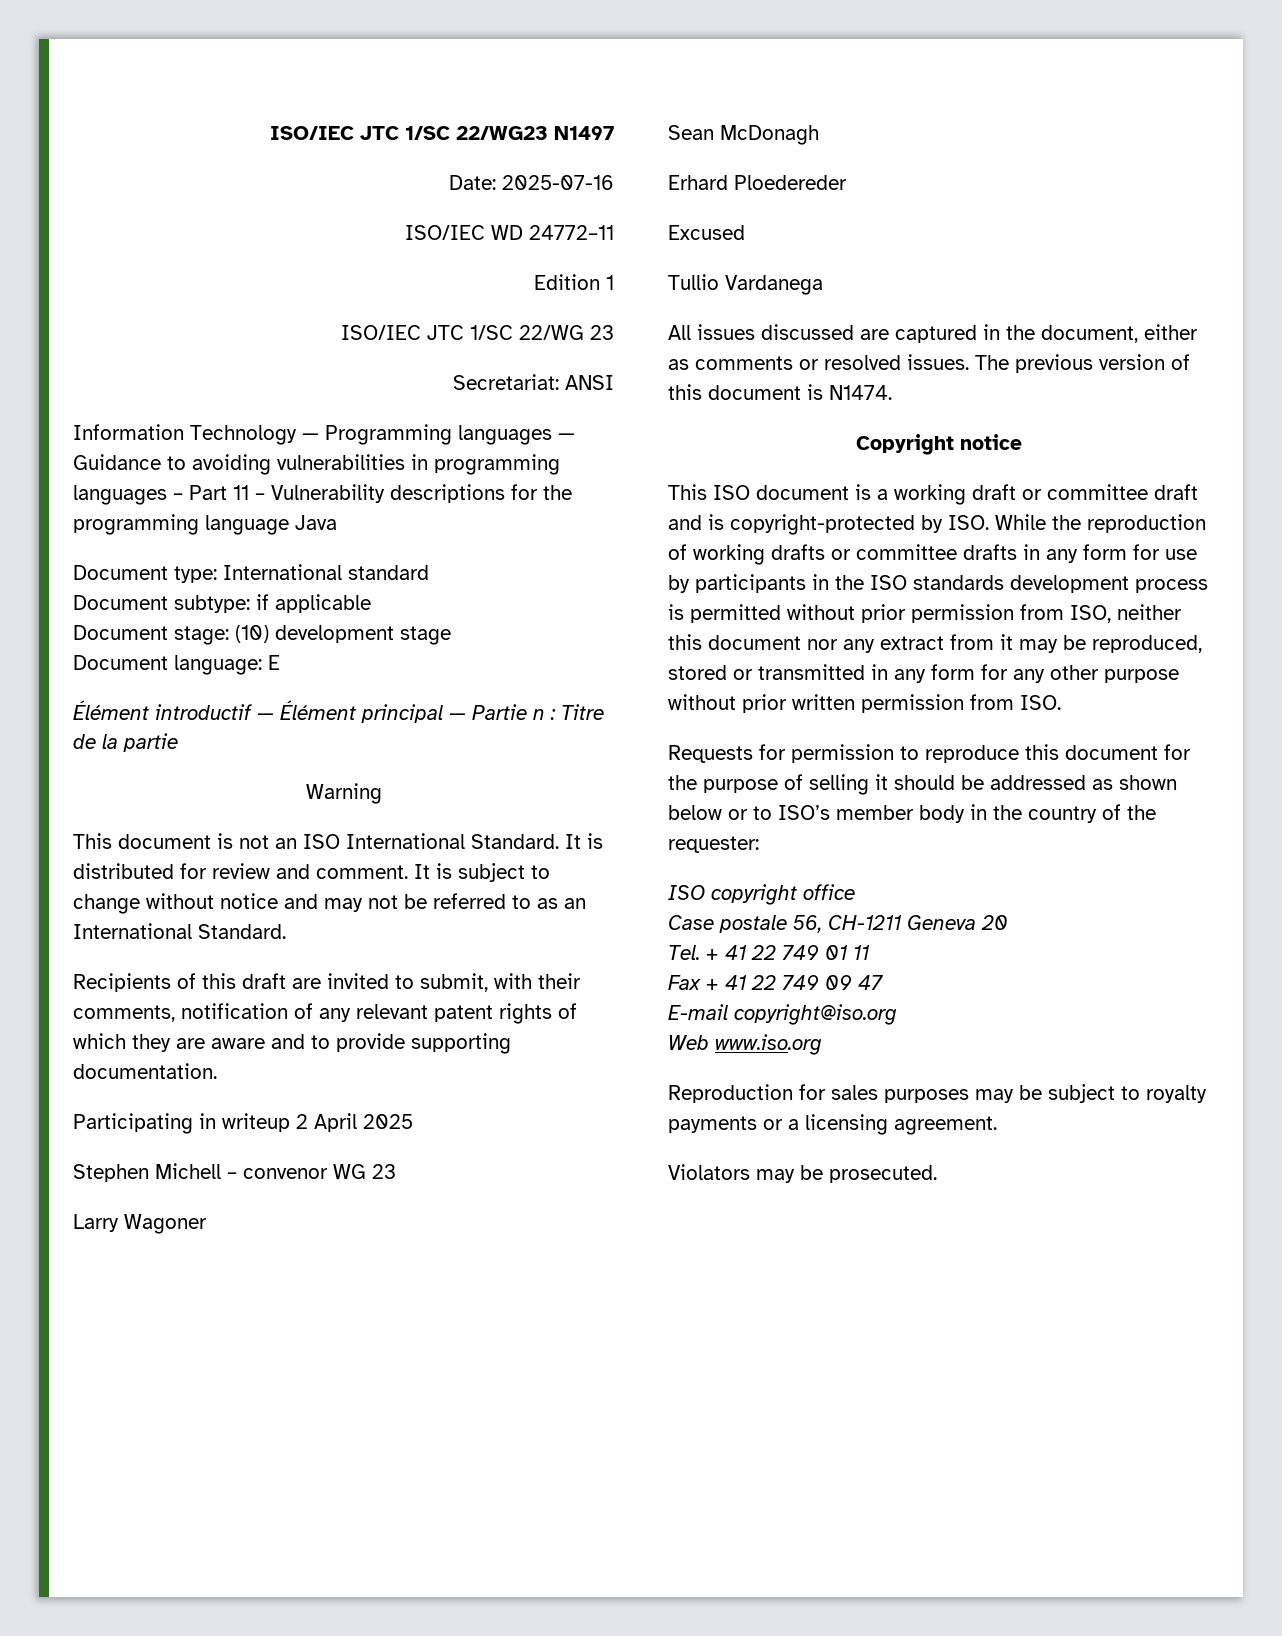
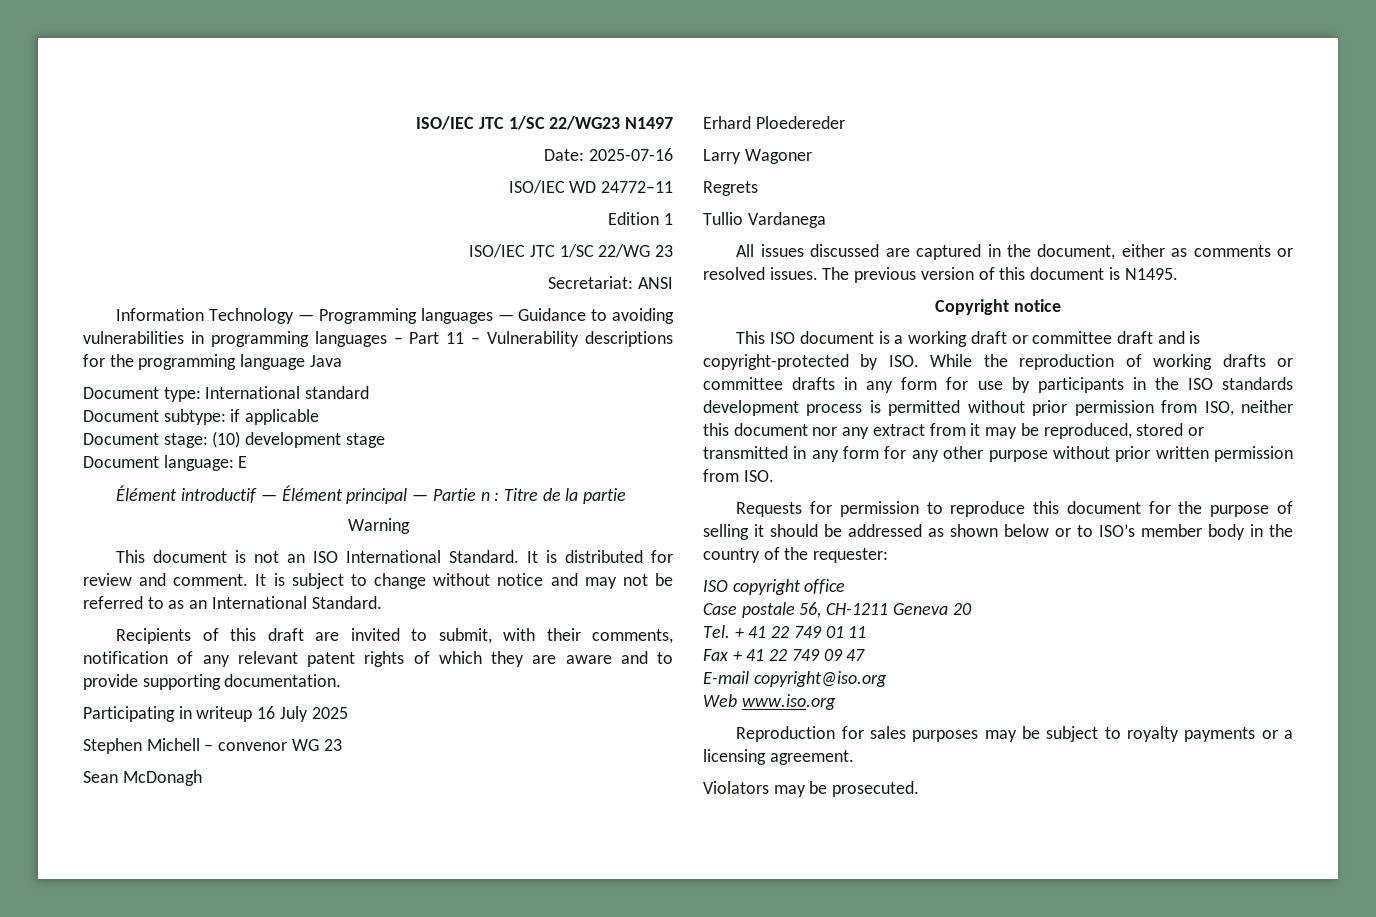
- Participating in writeup 2 April 2025
+ Participating in writeup 16 July 2025
- Larry Wagoner
- Excused
+ Larry Wagoner
+ Regrets
- The previous version of this document is N1474.
+ The previous version of this document is N1495.

